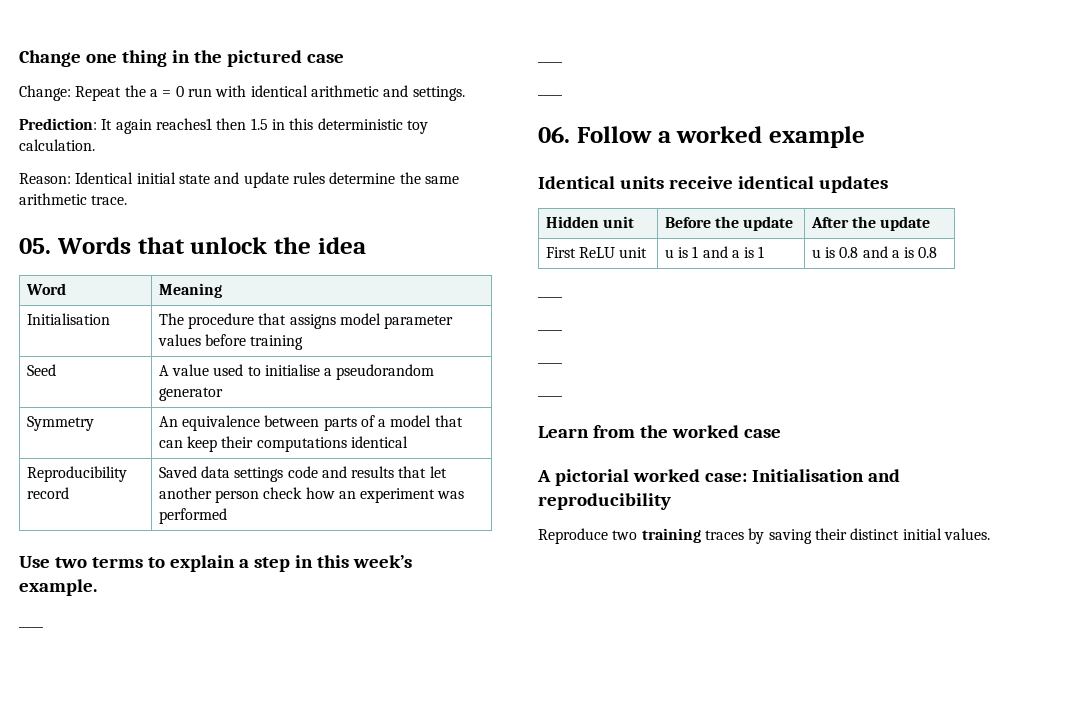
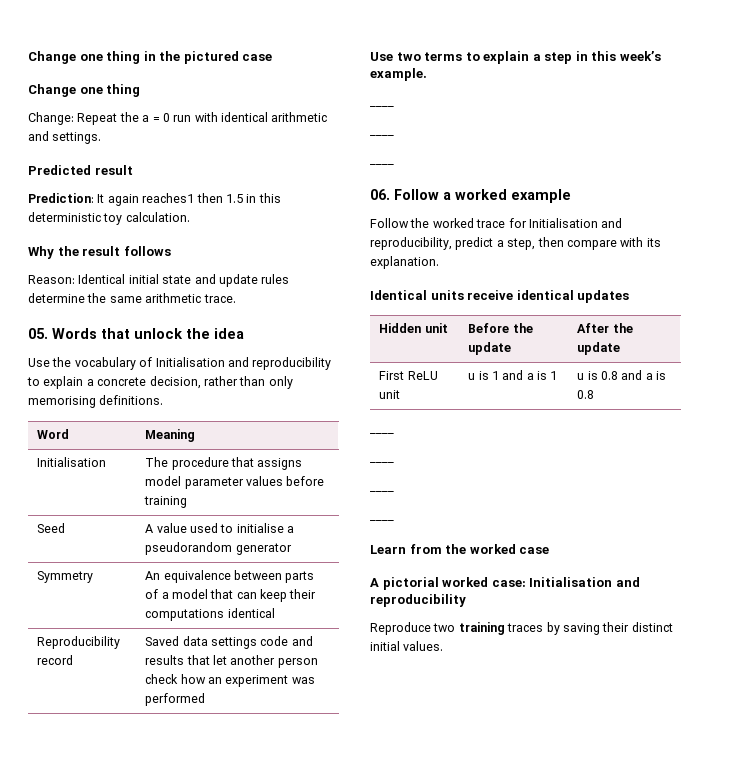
  Change one thing in the pictured case
+ Change one thing
+ Predicted result
+ Why the result follows
+ Use the vocabulary of Initialisation and reproducibility to explain a concrete decision, rather than only memorising definitions.
+ Follow the worked trace for Initialisation and reproducibility, predict a step, then compare with its explanation.

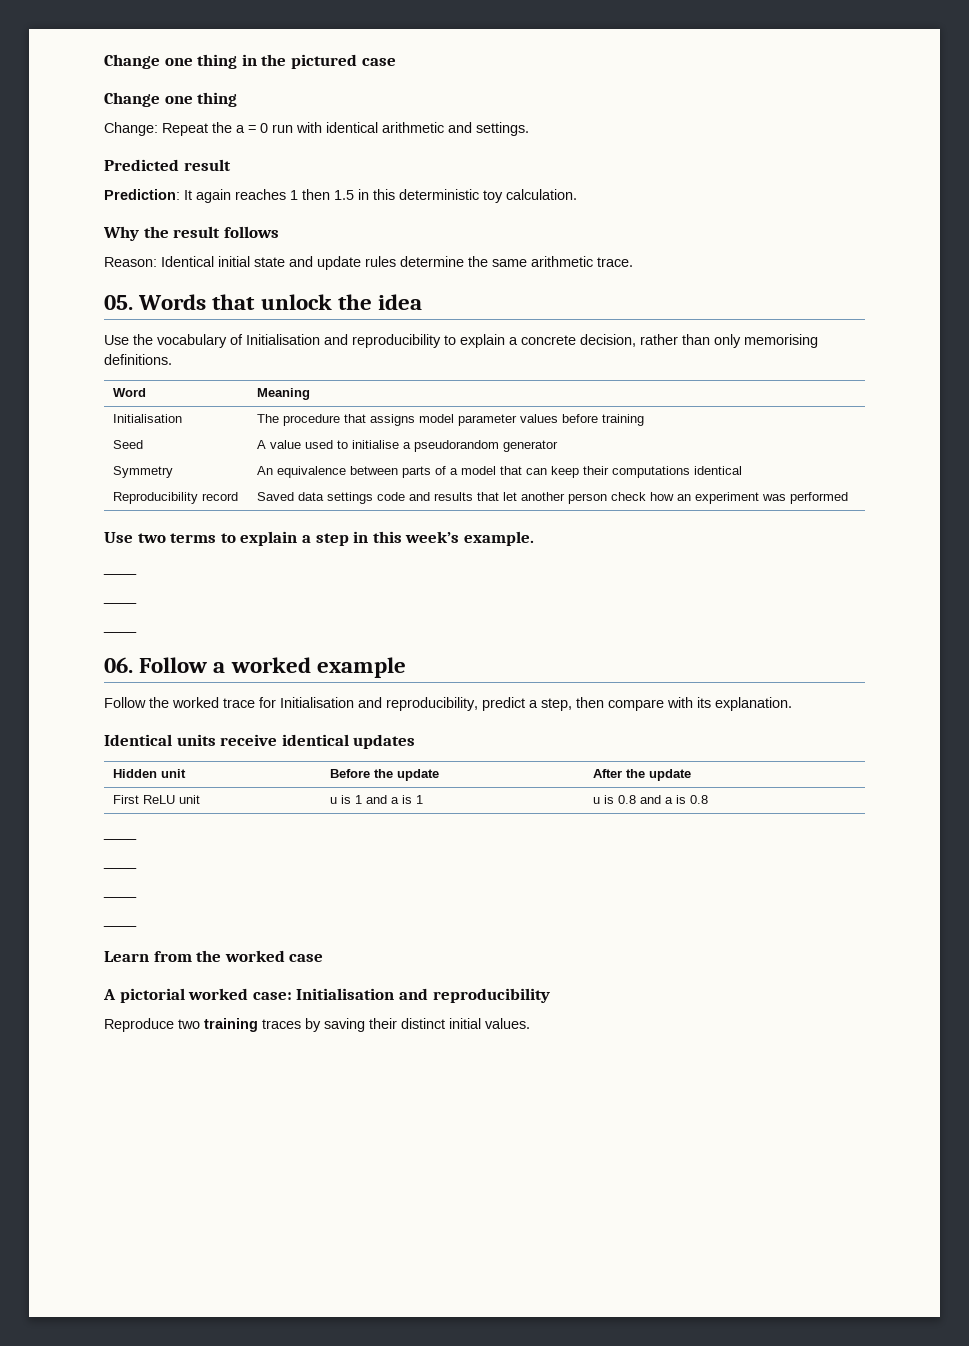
- Prediction: It again reaches1 then 1.5 in this deterministic toy calculation.
+ Prediction: It again reaches 1 then 1.5 in this deterministic toy calculation.

